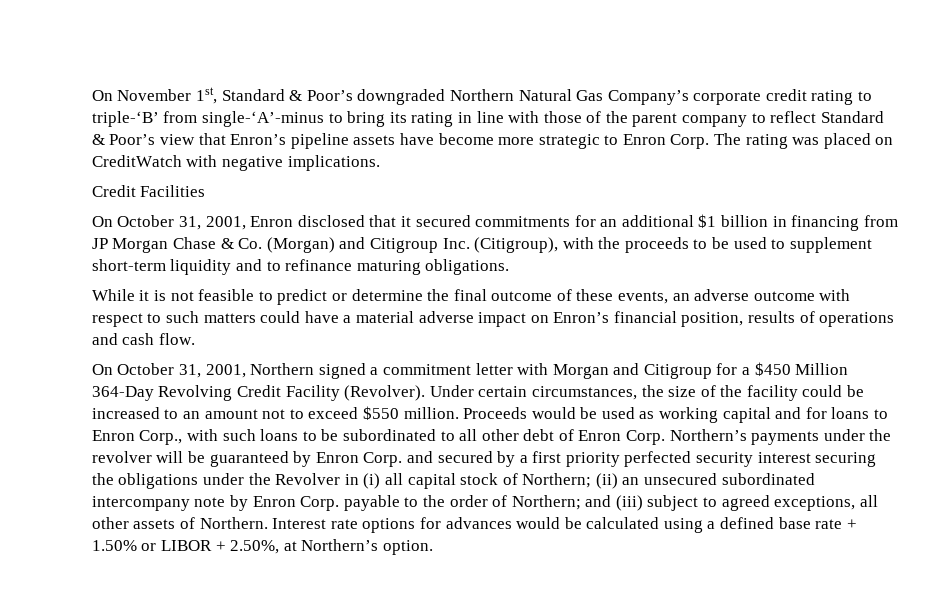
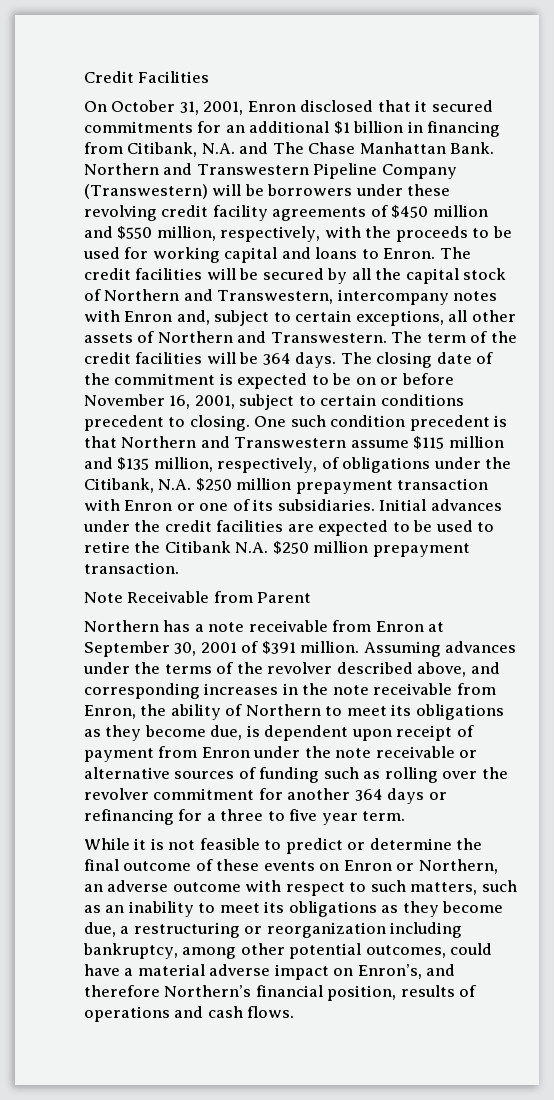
- On November 1st, Standard & Poor’s downgraded Northern Natural Gas Company’s corporate credit rating to triple-‘B’ from single-‘A’-minus to bring its rating in line with those of the parent company to reflect Standard & Poor’s view that Enron’s pipeline assets have become more strategic to Enron Corp. The rating was placed on CreditWatch with negative implications.
- On October 31, 2001, Enron disclosed that it secured commitments for an additional $1 billion in financing from JP Morgan Chase & Co. (Morgan) and Citigroup Inc. (Citigroup), with the proceeds to be used to supplement short-term liquidity and to refinance maturing obligations.
+ On October 31, 2001, Enron disclosed that it secured commitments for an additional $1 billion in financing from Citibank, N.A. and The Chase Manhattan Bank. Northern and Transwestern Pipeline Company (Transwestern) will be borrowers under these revolving credit facility agreements of $450 million and $550 million, respectively, with the proceeds to be used for working capital and loans to Enron. The credit facilities will be secured by all the capital stock of Northern and Transwestern, intercompany notes with Enron and, subject to certain exceptions, all other assets of Northern and Transwestern. The term of the credit facilities will be 364 days. The closing date of the commitment is expected to be on or before November 16, 2001, subject to certain conditions precedent to closing. One such condition precedent is that Northern and Transwestern assume $115 million and $135 million, respectively, of obligations under the Citibank, N.A. $250 million prepayment transaction with Enron or one of its subsidiaries. Initial advances under the credit facilities are expected to be used to retire the Citibank N.A. $250 million prepayment transaction.
+ Note Receivable from Parent
+ Northern has a note receivable from Enron at September 30, 2001 of $391 million. Assuming advances under the terms of the revolver described above, and corresponding increases in the note receivable from Enron, the ability of Northern to meet its obligations as they become due, is dependent upon receipt of payment from Enron under the note receivable or alternative sources of funding such as rolling over the revolver commitment for another 364 days or refinancing for a three to five year term.
- While it is not feasible to predict or determine the final outcome of these events, an adverse outcome with respect to such matters could have a material adverse impact on Enron’s financial position, results of operations and cash flow.
- On October 31, 2001, Northern signed a commitment letter with Morgan and Citigroup for a $450 Million 364-Day Revolving Credit Facility (Revolver). Under certain circumstances, the size of the facility could be increased to an amount not to exceed $550 million. Proceeds would be used as working capital and for loans to Enron Corp., with such loans to be subordinated to all other debt of Enron Corp. Northern’s payments under the revolver will be guaranteed by Enron Corp. and secured by a first priority perfected security interest securing the obligations under the Revolver in (i) all capital stock of Northern; (ii) an unsecured subordinated intercompany note by Enron Corp. payable to the order of Northern; and (iii) subject to agreed exceptions, all other assets of Northern. Interest rate options for advances would be calculated using a defined base rate + 1.50% or LIBOR + 2.50%, at Northern’s option.
+ While it is not feasible to predict or determine the final outcome of these events on Enron or Northern, an adverse outcome with respect to such matters, such as an inability to meet its obligations as they become due, a restructuring or reorganization including bankruptcy, among other potential outcomes, could have a material adverse impact on Enron’s, and therefore Northern’s financial position, results of operations and cash flows.

